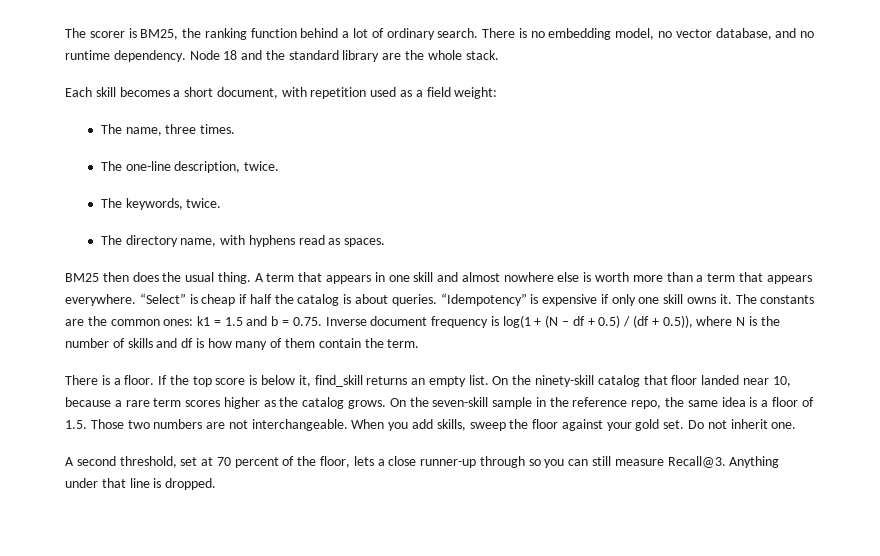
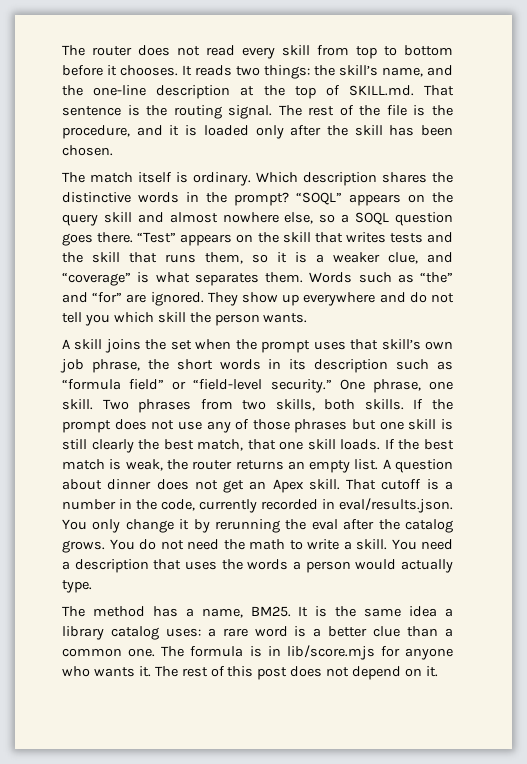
- The scorer is BM25, the ranking function behind a lot of ordinary search. There is no embedding model, no vector database, and no runtime dependency. Node 18 and the standard library are the whole stack.
- Each skill becomes a short document, with repetition used as a field weight:
- The name, three times.
- The one-line description, twice.
- The keywords, twice.
- The directory name, with hyphens read as spaces.
- BM25 then does the usual thing. A term that appears in one skill and almost nowhere else is worth more than a term that appears everywhere. “Select” is cheap if half the catalog is about queries. “Idempotency” is expensive if only one skill owns it. The constants are the common ones: k1 = 1.5 and b = 0.75. Inverse document frequency is log(1 + (N − df + 0.5) / (df + 0.5)), where N is the number of skills and df is how many of them contain the term.
- There is a floor. If the top score is below it, find_skill returns an empty list. On the ninety-skill catalog that floor landed near 10, because a rare term scores higher as the catalog grows. On the seven-skill sample in the reference repo, the same idea is a floor of 1.5. Those two numbers are not interchangeable. When you add skills, sweep the floor against your gold set. Do not inherit one.
- A second threshold, set at 70 percent of the floor, lets a close runner-up through so you can still measure Recall@3. Anything under that line is dropped.
+ The router does not read every skill from top to bottom before it chooses. It reads two things: the skill’s name, and the one-line description at the top of SKILL.md. That sentence is the routing signal. The rest of the file is the procedure, and it is loaded only after the skill has been chosen.
+ The match itself is ordinary. Which description shares the distinctive words in the prompt? “SOQL” appears on the query skill and almost nowhere else, so a SOQL question goes there. “Test” appears on the skill that writes tests and the skill that runs them, so it is a weaker clue, and “coverage” is what separates them. Words such as “the” and “for” are ignored. They show up everywhere and do not tell you which skill the person wants.
+ A skill joins the set when the prompt uses that skill’s own job phrase, the short words in its description such as “formula field” or “field-level security.” One phrase, one skill. Two phrases from two skills, both skills. If the prompt does not use any of those phrases but one skill is still clearly the best match, that one skill loads. If the best match is weak, the router returns an empty list. A question about dinner does not get an Apex skill. That cutoff is a number in the code, currently recorded in eval/results.json. You only change it by rerunning the eval after the catalog grows. You do not need the math to write a skill. You need a description that uses the words a person would actually type.
+ The method has a name, BM25. It is the same idea a library catalog uses: a rare word is a better clue than a common one. The formula is in lib/score.mjs for anyone who wants it. The rest of this post does not depend on it.

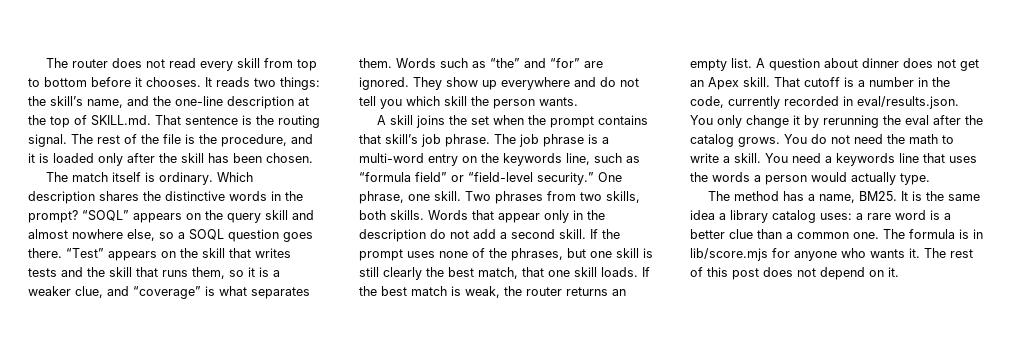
- A skill joins the set when the prompt uses that skill’s own job phrase, the short words in its description such as “formula field” or “field-level security.”
+ A skill joins the set when the prompt contains that skill’s job phrase. The job phrase is a multi-word entry on the keywords line, such as “formula field” or “field-level security.”
- If the prompt does not use any of those phrases but one skill is still clearly the best match, that one skill loads.
+ Words that appear only in the description do not add a second skill. If the prompt uses none of the phrases, but one skill is still clearly the best match, that one skill loads.
- You need a description that uses the words a person would actually type.
+ You need a keywords line that uses the words a person would actually type.

